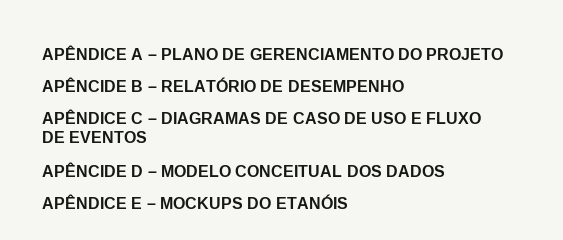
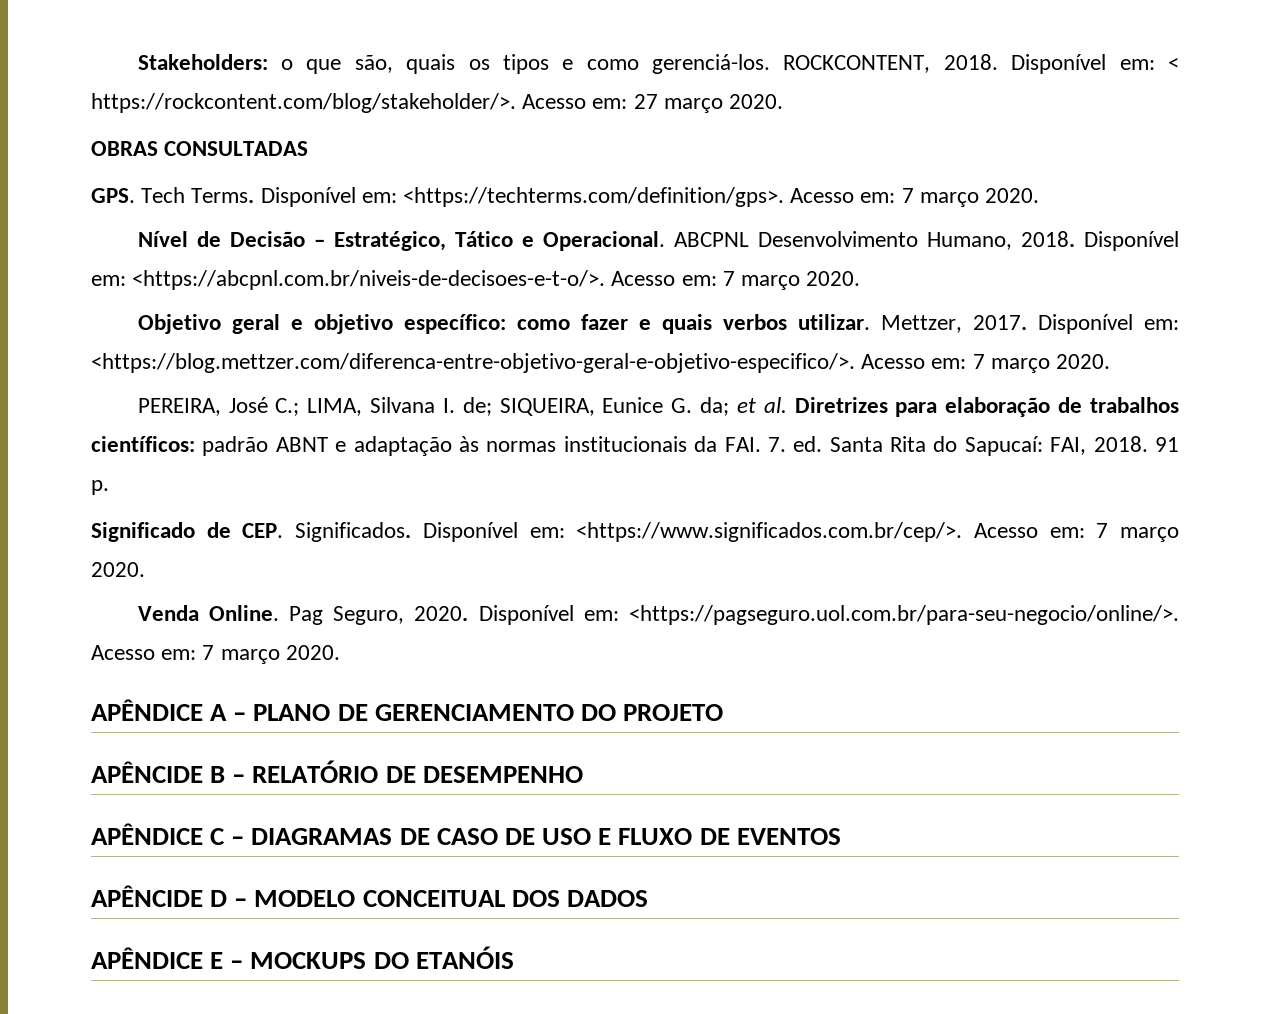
+ Stakeholders: o que são, quais os tipos e como gerenciá-los. ROCKCONTENT, 2018. Disponível em: < https://rockcontent.com/blog/stakeholder/>. Acesso em: 27 março 2020.
+ OBRAS CONSULTADAS
+ GPS. Tech Terms. Disponível em: <https://techterms.com/definition/gps>. Acesso em: 7 março 2020.
+ Nível de Decisão – Estratégico, Tático e Operacional. ABCPNL Desenvolvimento Humano, 2018. Disponível em: <https://abcpnl.com.br/niveis-de-decisoes-e-t-o/>. Acesso em: 7 março 2020.
+ Objetivo geral e objetivo específico: como fazer e quais verbos utilizar. Mettzer, 2017. Disponível em: <https://blog.mettzer.com/diferenca-entre-objetivo-geral-e-objetivo-especifico/>. Acesso em: 7 março 2020.
+ PEREIRA, José C.; LIMA, Silvana I. de; SIQUEIRA, Eunice G. da; et al. Diretrizes para elaboração de trabalhos científicos: padrão ABNT e adaptação às normas institucionais da FAI. 7. ed. Santa Rita do Sapucaí: FAI, 2018. 91 p.
+ Significado de CEP. Significados. Disponível em: <https://www.significados.com.br/cep/>. Acesso em: 7 março 2020.
+ Venda Online. Pag Seguro, 2020. Disponível em: <https://pagseguro.uol.com.br/para-seu-negocio/online/>. Acesso em: 7 março 2020.

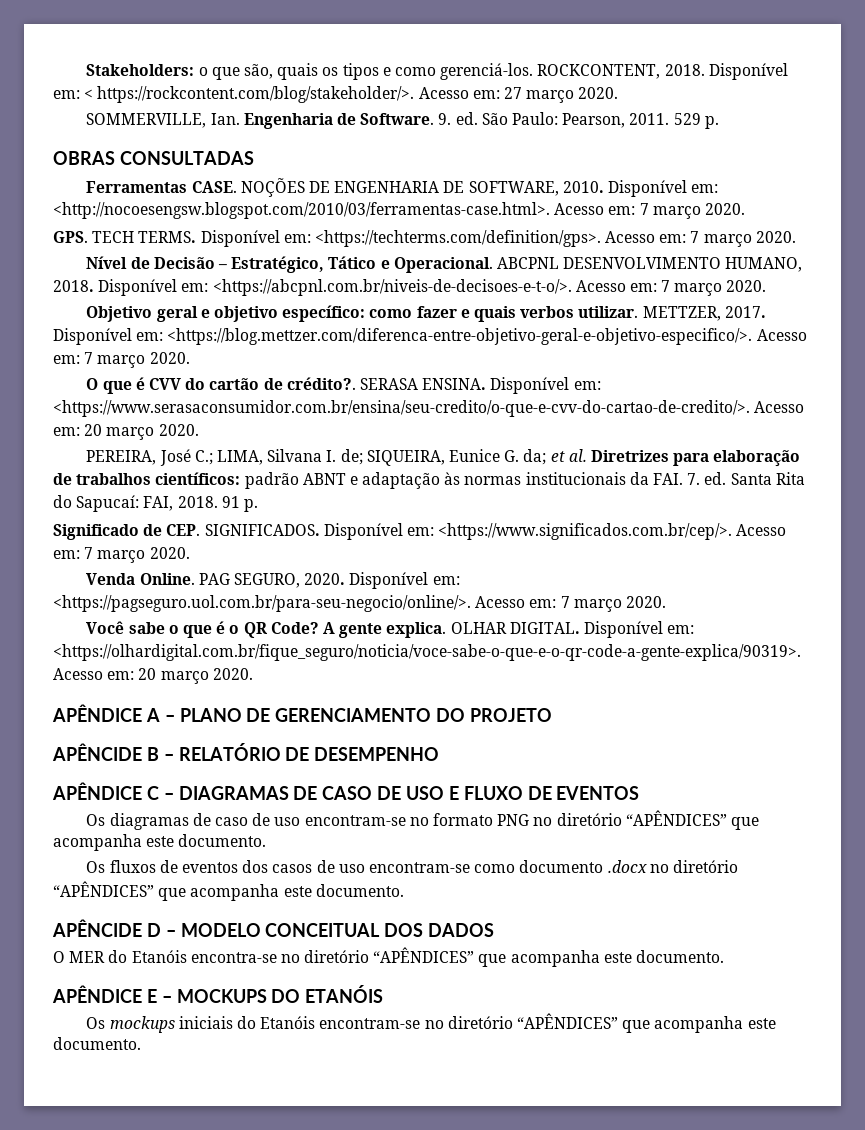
+ SOMMERVILLE, Ian. Engenharia de Software. 9. ed. São Paulo: Pearson, 2011. 529 p.
  OBRAS CONSULTADAS
+ Ferramentas CASE. NOÇÕES DE ENGENHARIA DE SOFTWARE, 2010. Disponível em: <http://nocoesengsw.blogspot.com/2010/03/ferramentas-case.html>. Acesso em: 7 março 2020.
- GPS. Tech Terms.
+ GPS. TECH TERMS.
- ABCPNL Desenvolvimento Humano, 2018.
+ ABCPNL DESENVOLVIMENTO HUMANO, 2018.
- Mettzer, 2017.
+ METTZER, 2017.
+ O que é CVV do cartão de crédito?. SERASA ENSINA. Disponível em: <https://www.serasaconsumidor.com.br/ensina/seu-credito/o-que-e-cvv-do-cartao-de-credito/>. Acesso em: 20 março 2020.
- Significado de CEP. Significados.
+ Significado de CEP. SIGNIFICADOS.
- Pag Seguro, 2020.
+ PAG SEGURO, 2020.
+ Você sabe o que é o QR Code? A gente explica. OLHAR DIGITAL. Disponível em: <https://olhardigital.com.br/fique_seguro/noticia/voce-sabe-o-que-e-o-qr-code-a-gente-explica/90319>. Acesso em: 20 março 2020.
+ Os diagramas de caso de uso encontram-se no formato PNG no diretório “APÊNDICES” que acompanha este documento.
+ Os fluxos de eventos dos casos de uso encontram-se como documento .docx no diretório “APÊNDICES” que acompanha este documento.
+ O MER do Etanóis encontra-se no diretório “APÊNDICES” que acompanha este documento.
+ Os mockups iniciais do Etanóis encontram-se no diretório “APÊNDICES” que acompanha este documento.

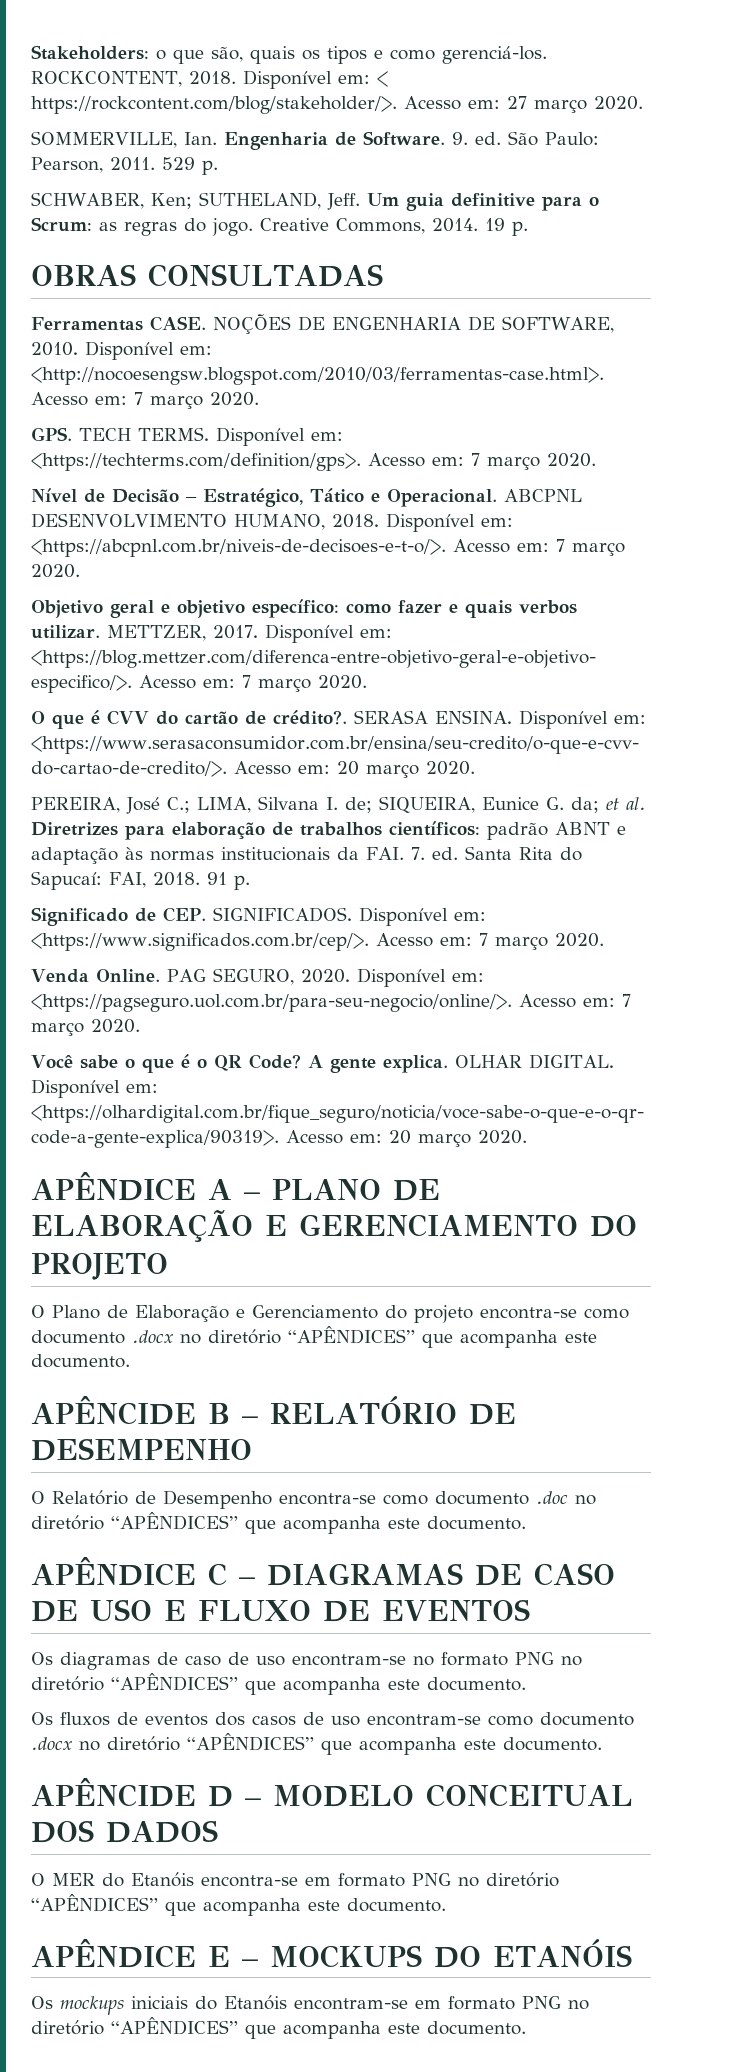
+ SCHWABER, Ken; SUTHELAND, Jeff. Um guia definitive para o Scrum: as regras do jogo. Creative Commons, 2014. 19 p.
- APÊNDICE A – PLANO DE GERENCIAMENTO DO PROJETO
+ APÊNDICE A – PLANO DE ELABORAÇÃO E GERENCIAMENTO DO PROJETO
+ O Plano de Elaboração e Gerenciamento do projeto encontra-se como documento .docx no diretório “APÊNDICES” que acompanha este documento.
+ O Relatório de Desempenho encontra-se como documento .doc no diretório “APÊNDICES” que acompanha este documento.
- O MER do Etanóis encontra-se no diretório “APÊNDICES” que acompanha este documento.
+ O MER do Etanóis encontra-se em formato PNG no diretório “APÊNDICES” que acompanha este documento.
- Os mockups iniciais do Etanóis encontram-se no diretório “APÊNDICES” que acompanha este documento.
+ Os mockups iniciais do Etanóis encontram-se em formato PNG no diretório “APÊNDICES” que acompanha este documento.

